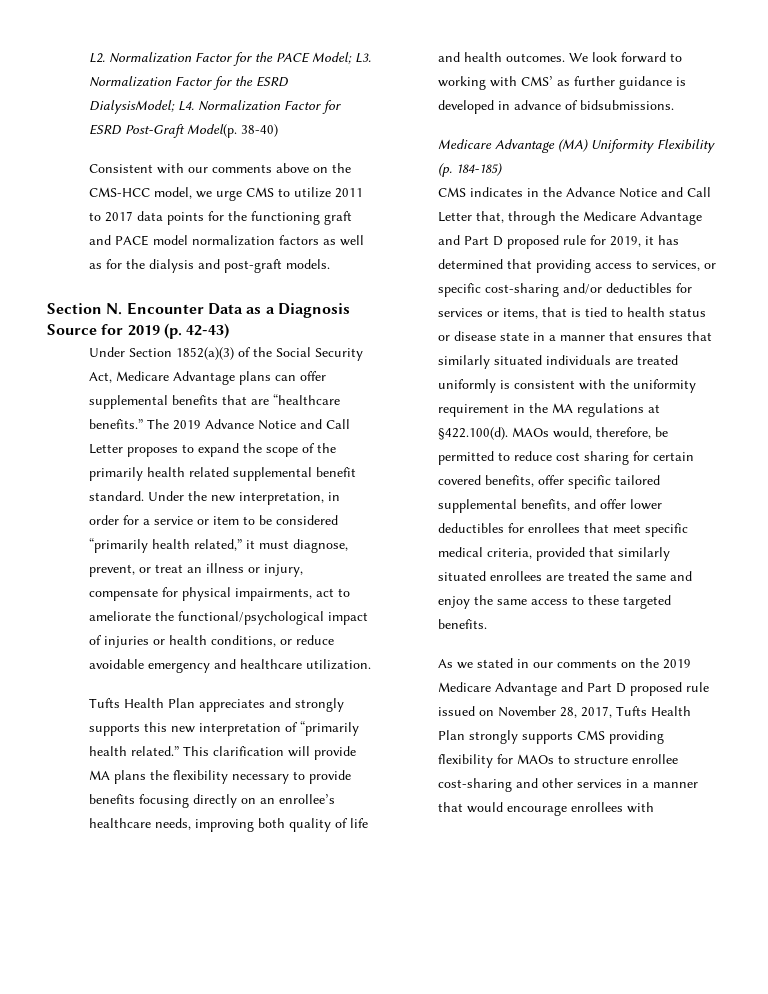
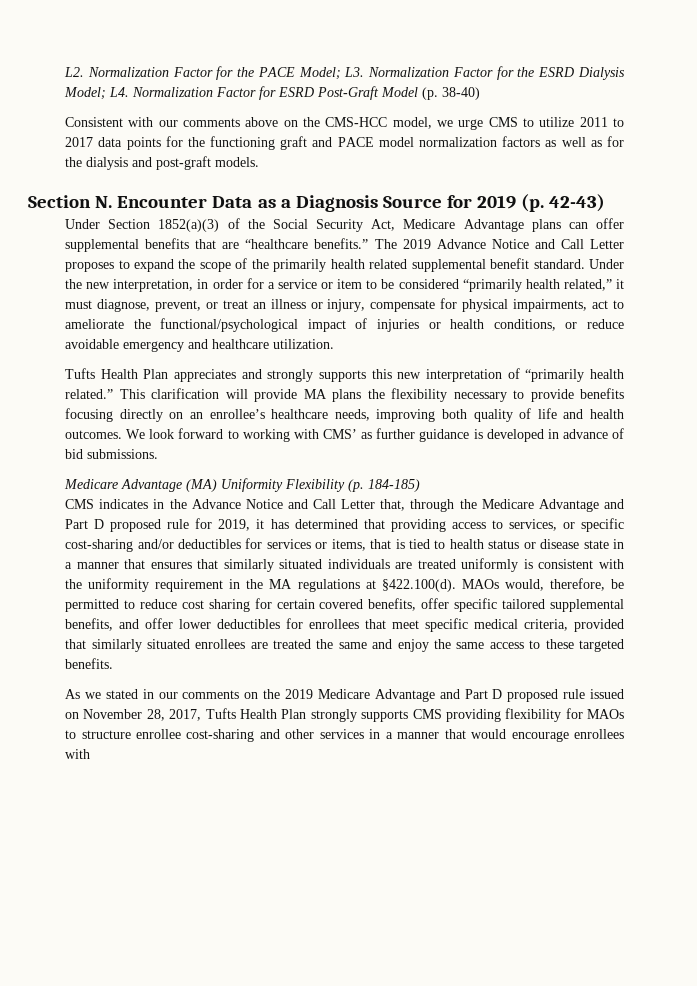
- L2. Normalization Factor for the PACE Model; L3. Normalization Factor for the ESRD DialysisModel; L4. Normalization Factor for ESRD Post-Graft Model(p. 38-40)
+ L2. Normalization Factor for the PACE Model; L3. Normalization Factor for the ESRD Dialysis Model; L4. Normalization Factor for ESRD Post-Graft Model (p. 38-40)
- We look forward to working with CMS’ as further guidance is developed in advance of bidsubmissions.
+ We look forward to working with CMS’ as further guidance is developed in advance of bid submissions.

